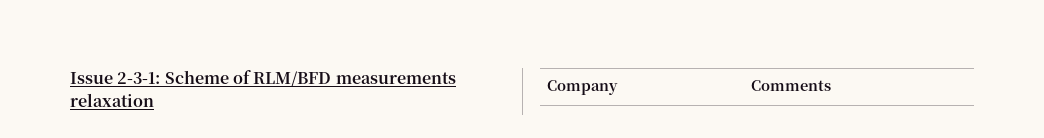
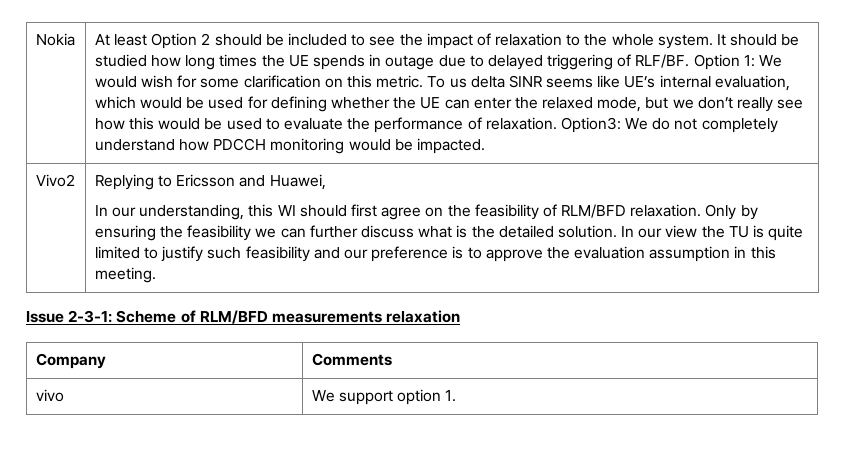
+ Nokia | At least Option 2 should be included to see the impact of relaxation to the whole system. It should be studied how long times the UE spends in outage due to delayed triggering of RLF/BF. Option 1: We would wish for some clarification on this metric. To us delta SINR seems like UE’s internal evaluation, which would be used for defining whether the UE can enter the relaxed mode, but we don’t really see how this would be used to evaluate the performance of relaxation. Option3: We do not completely understand how PDCCH monitoring would be impacted.
+ Vivo2 | Replying to Ericsson and Huawei,
+ In our understanding, this WI should first agree on the feasibility of RLM/BFD relaxation. Only by ensuring the feasibility we can further discuss what is the detailed solution. In our view the TU is quite limited to justify such feasibility and our preference is to approve the evaluation assumption in this meeting.
+ vivo | We support option 1.

